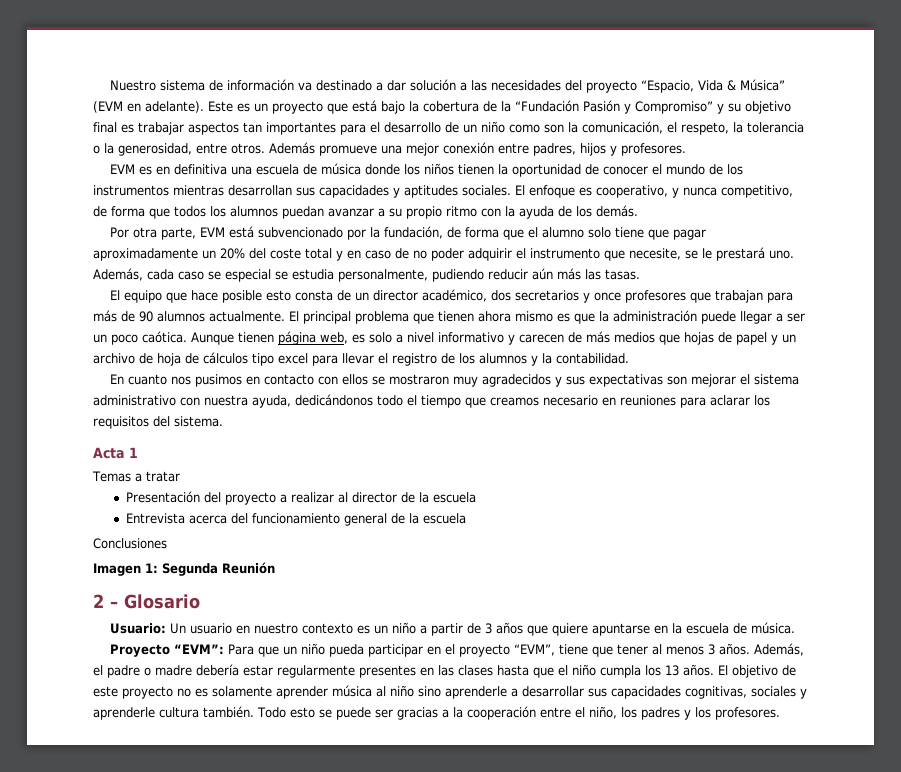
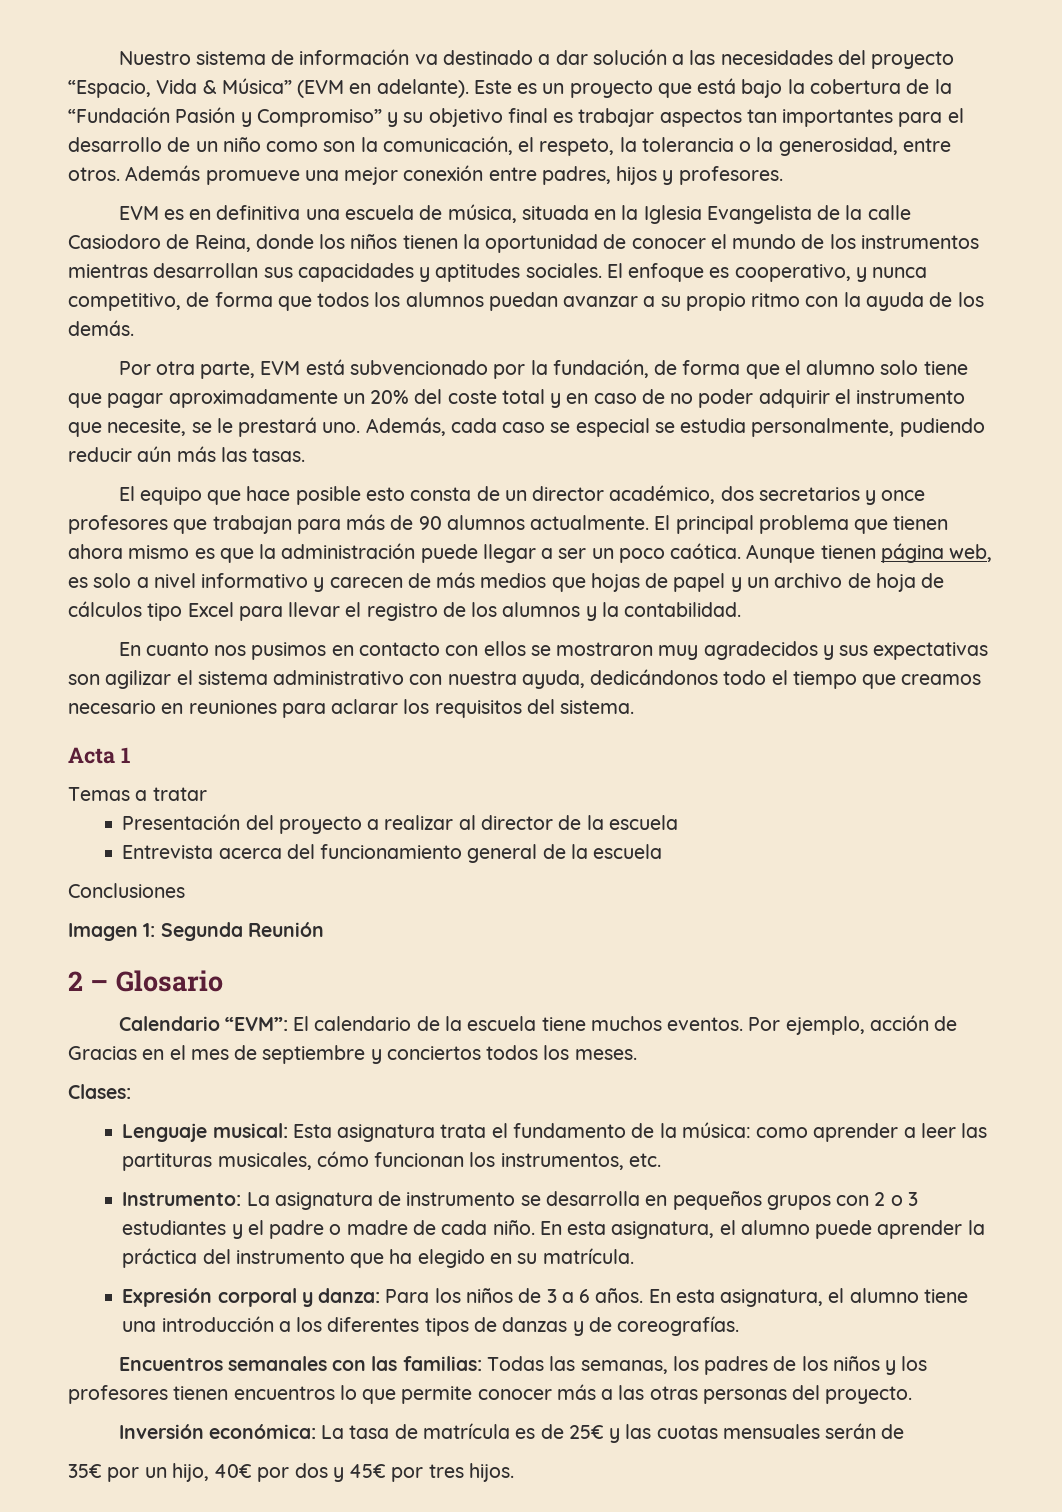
- EVM es en definitiva una escuela de música donde los niños tienen la oportunidad de conocer el mundo de los instrumentos mientras desarrollan sus capacidades y aptitudes sociales.
+ EVM es en definitiva una escuela de música, situada en la Iglesia Evangelista de la calle Casiodoro de Reina, donde los niños tienen la oportunidad de conocer el mundo de los instrumentos mientras desarrollan sus capacidades y aptitudes sociales.
- Aunque tienen página web, es solo a nivel informativo y carecen de más medios que hojas de papel y un archivo de hoja de cálculos tipo excel para llevar el registro de los alumnos y la contabilidad.
+ Aunque tienen página web, es solo a nivel informativo y carecen de más medios que hojas de papel y un archivo de hoja de cálculos tipo Excel para llevar el registro de los alumnos y la contabilidad.
- En cuanto nos pusimos en contacto con ellos se mostraron muy agradecidos y sus expectativas son mejorar el sistema administrativo con nuestra ayuda, dedicándonos todo el tiempo que creamos necesario en reuniones para aclarar los requisitos del sistema.
+ En cuanto nos pusimos en contacto con ellos se mostraron muy agradecidos y sus expectativas son agilizar el sistema administrativo con nuestra ayuda, dedicándonos todo el tiempo que creamos necesario en reuniones para aclarar los requisitos del sistema.
- Usuario: Un usuario en nuestro contexto es un niño a partir de 3 años que quiere apuntarse en la escuela de música.
- Proyecto “EVM”: Para que un niño pueda participar en el proyecto “EVM”, tiene que tener al menos 3 años. Además, el padre o madre debería estar regularmente presentes en las clases hasta que el niño cumpla los 13 años. El objetivo de este proyecto no es solamente aprender música al niño sino aprenderle a desarrollar sus capacidades cognitivas, sociales y aprenderle cultura también. Todo esto se puede ser gracias a la cooperación entre el niño, los padres y los profesores.
+ Calendario “EVM”: El calendario de la escuela tiene muchos eventos. Por ejemplo, acción de Gracias en el mes de septiembre y conciertos todos los meses.
+ Clases:
+ Lenguaje musical: Esta asignatura trata el fundamento de la música: como aprender a leer las partituras musicales, cómo funcionan los instrumentos, etc.
+ Instrumento: La asignatura de instrumento se desarrolla en pequeños grupos con 2 o 3 estudiantes y el padre o madre de cada niño. En esta asignatura, el alumno puede aprender la práctica del instrumento que ha elegido en su matrícula.
+ Expresión corporal y danza: Para los niños de 3 a 6 años. En esta asignatura, el alumno tiene una introducción a los diferentes tipos de danzas y de coreografías.
+ Encuentros semanales con las familias: Todas las semanas, los padres de los niños y los profesores tienen encuentros lo que permite conocer más a las otras personas del proyecto.
+ Inversión económica: La tasa de matrícula es de 25€ y las cuotas mensuales serán de
+ 35€ por un hijo, 40€ por dos y 45€ por tres hijos.

